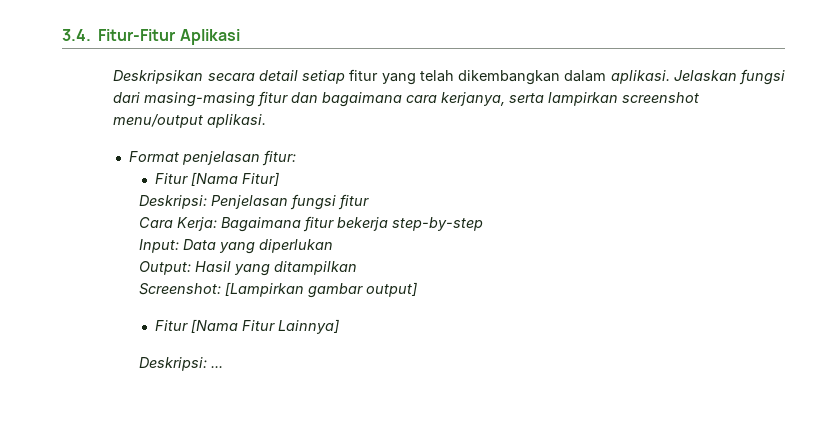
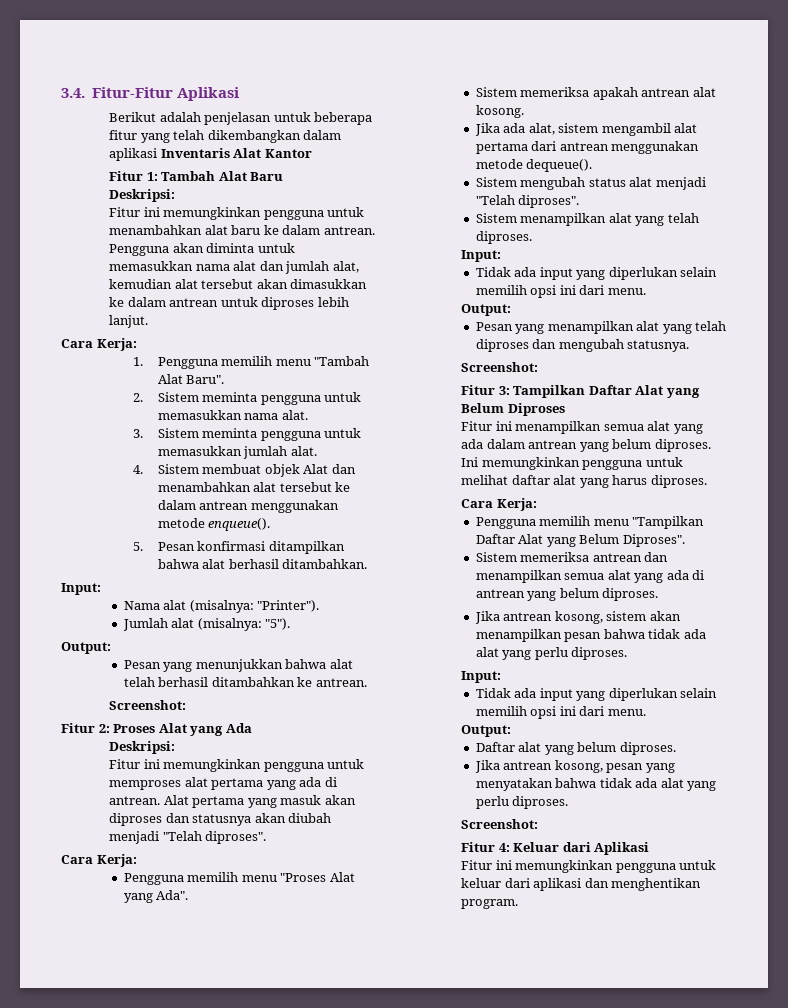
- Deskripsikan secara detail setiap fitur yang telah dikembangkan dalam aplikasi. Jelaskan fungsi dari masing-masing fitur dan bagaimana cara kerjanya, serta lampirkan screenshot menu/output aplikasi.
- Format penjelasan fitur:
- Fitur [Nama Fitur]
- Deskripsi: Penjelasan fungsi fitur
- Cara Kerja: Bagaimana fitur bekerja step-by-step
- Input: Data yang diperlukan
- Output: Hasil yang ditampilkan
- Screenshot: [Lampirkan gambar output]
- Fitur [Nama Fitur Lainnya]
- Deskripsi: ...
+ Berikut adalah penjelasan untuk beberapa fitur yang telah dikembangkan dalam aplikasi Inventaris Alat Kantor
+ Fitur 1: Tambah Alat Baru
+ Deskripsi:
+ Fitur ini memungkinkan pengguna untuk menambahkan alat baru ke dalam antrean. Pengguna akan diminta untuk memasukkan nama alat dan jumlah alat, kemudian alat tersebut akan dimasukkan ke dalam antrean untuk diproses lebih lanjut.
+ Cara Kerja:
+ 1. Pengguna memilih menu "Tambah Alat Baru".
+ 2. Sistem meminta pengguna untuk memasukkan nama alat.
+ 3. Sistem meminta pengguna untuk memasukkan jumlah alat.
+ 4. Sistem membuat objek Alat dan menambahkan alat tersebut ke dalam antrean menggunakan metode enqueue().
+ 5. Pesan konfirmasi ditampilkan bahwa alat berhasil ditambahkan.
+ Input:
+ Nama alat (misalnya: "Printer").
+ Jumlah alat (misalnya: "5").
+ Output:
+ Pesan yang menunjukkan bahwa alat telah berhasil ditambahkan ke antrean.
+ Screenshot:
+ Fitur 2: Proses Alat yang Ada
+ Deskripsi:
+ Fitur ini memungkinkan pengguna untuk memproses alat pertama yang ada di antrean. Alat pertama yang masuk akan diproses dan statusnya akan diubah menjadi "Telah diproses".
+ Cara Kerja:
+ Pengguna memilih menu "Proses Alat yang Ada".
+ Sistem memeriksa apakah antrean alat kosong.
+ Jika ada alat, sistem mengambil alat pertama dari antrean menggunakan metode dequeue().
+ Sistem mengubah status alat menjadi "Telah diproses".
+ Sistem menampilkan alat yang telah diproses.
+ Input:
+ Tidak ada input yang diperlukan selain memilih opsi ini dari menu.
+ Output:
+ Pesan yang menampilkan alat yang telah diproses dan mengubah statusnya.
+ Screenshot:
+ Fitur 3: Tampilkan Daftar Alat yang Belum Diproses
+ Fitur ini menampilkan semua alat yang ada dalam antrean yang belum diproses. Ini memungkinkan pengguna untuk melihat daftar alat yang harus diproses.
+ Cara Kerja:
+ Pengguna memilih menu "Tampilkan Daftar Alat yang Belum Diproses".
+ Sistem memeriksa antrean dan menampilkan semua alat yang ada di antrean yang belum diproses.
+ Jika antrean kosong, sistem akan menampilkan pesan bahwa tidak ada alat yang perlu diproses.
+ Input:
+ Tidak ada input yang diperlukan selain memilih opsi ini dari menu.
+ Output:
+ Daftar alat yang belum diproses.
+ Jika antrean kosong, pesan yang menyatakan bahwa tidak ada alat yang perlu diproses.
+ Screenshot:
+ Fitur 4: Keluar dari Aplikasi
+ Fitur ini memungkinkan pengguna untuk keluar dari aplikasi dan menghentikan program.

